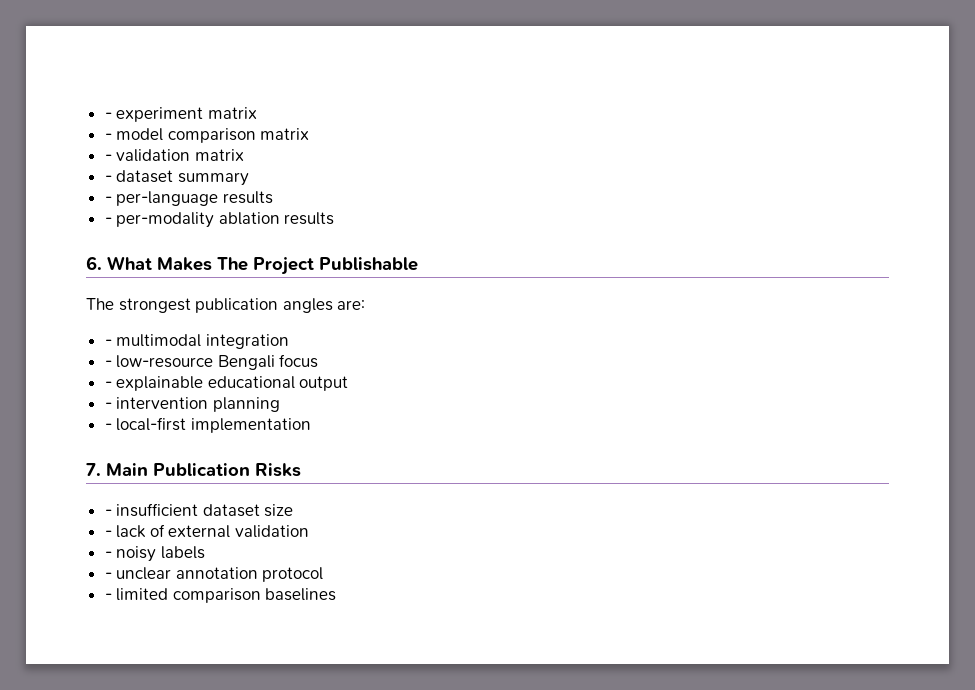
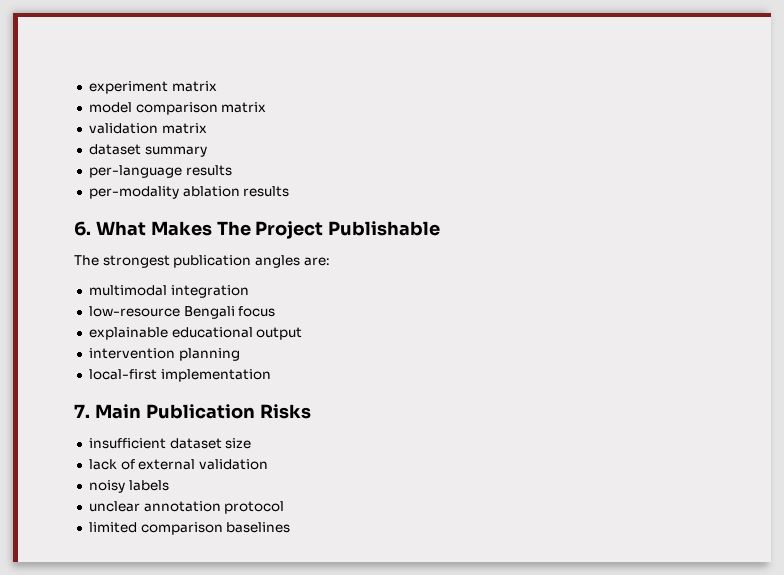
- - experiment matrix
+ experiment matrix
- - model comparison matrix
+ model comparison matrix
- - validation matrix
+ validation matrix
- - dataset summary
+ dataset summary
- - per-language results
+ per-language results
- - per-modality ablation results
+ per-modality ablation results
- - multimodal integration
+ multimodal integration
- - low-resource Bengali focus
+ low-resource Bengali focus
- - explainable educational output
+ explainable educational output
- - intervention planning
+ intervention planning
- - local-first implementation
+ local-first implementation
- - insufficient dataset size
+ insufficient dataset size
- - lack of external validation
+ lack of external validation
- - noisy labels
+ noisy labels
- - unclear annotation protocol
+ unclear annotation protocol
- - limited comparison baselines
+ limited comparison baselines

